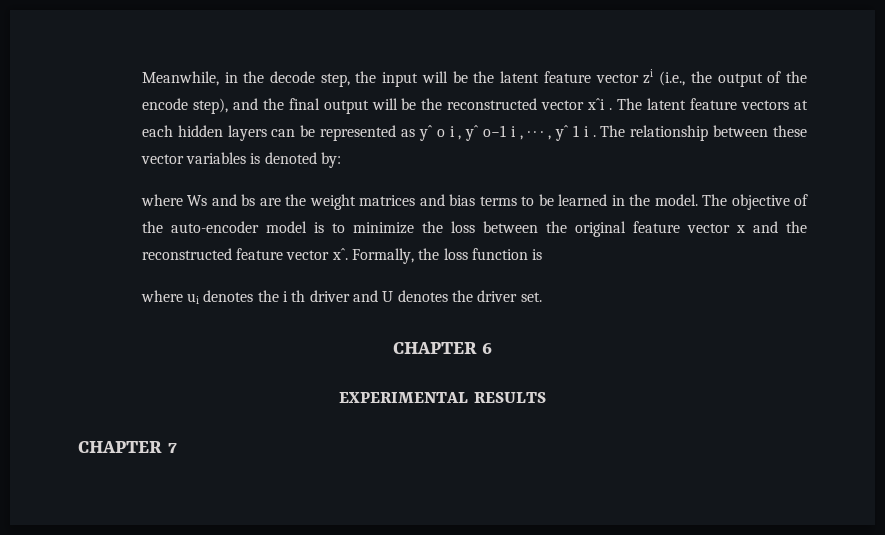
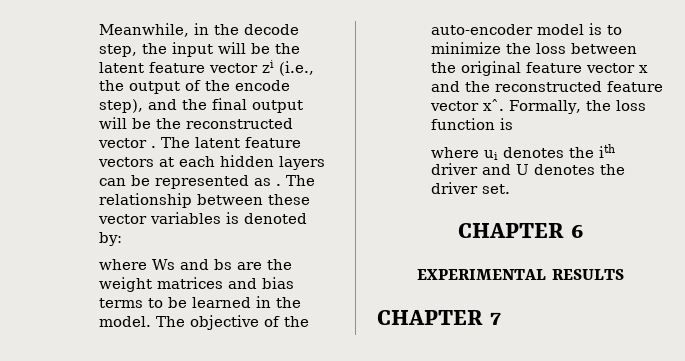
- Meanwhile, in the decode step, the input will be the latent feature vector zi (i.e., the output of the encode step), and the final output will be the reconstructed vector xˆi .
+ Meanwhile, in the decode step, the input will be the latent feature vector zi (i.e., the output of the encode step), and the final output will be the reconstructed vector .
- The latent feature vectors at each hidden layers can be represented as yˆ o i , yˆ o−1 i , · · · , yˆ 1 i .
+ The latent feature vectors at each hidden layers can be represented as .
- where ui denotes the i th driver and U denotes the driver set.
+ where ui denotes the ith driver and U denotes the driver set.

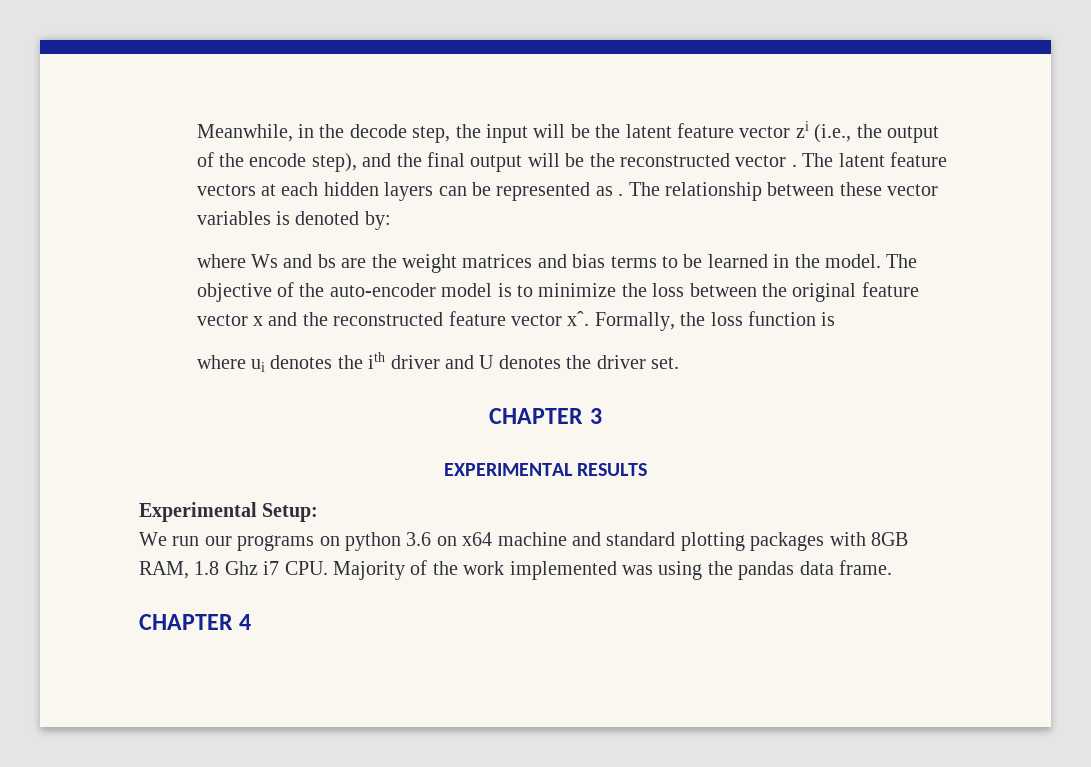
- CHAPTER 6
+ CHAPTER 3
- CHAPTER 7
+ Experimental Setup:
+ We run our programs on python 3.6 on x64 machine and standard plotting packages with 8GB RAM, 1.8 Ghz i7 CPU. Majority of the work implemented was using the pandas data frame.
+ CHAPTER 4

